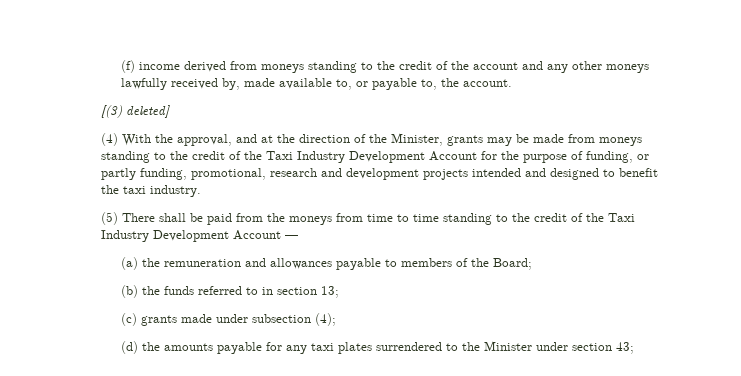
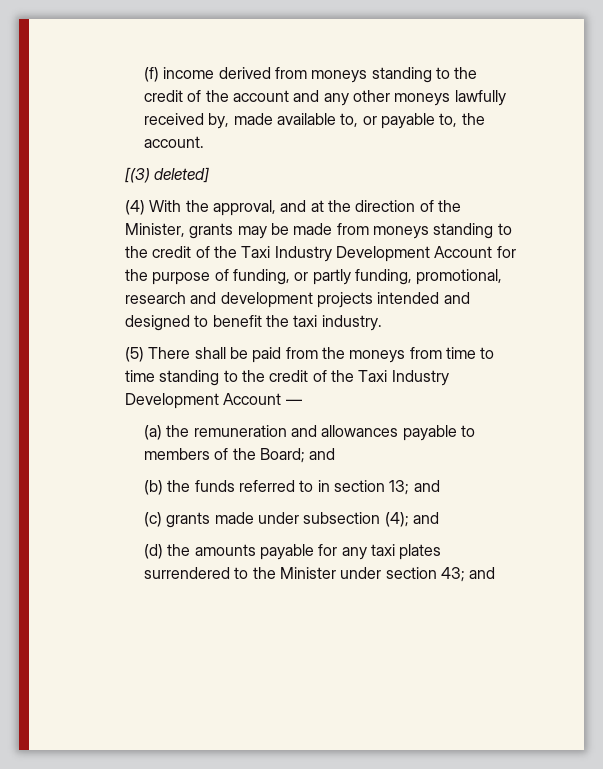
- (a) the remuneration and allowances payable to members of the Board;
+ (a) the remuneration and allowances payable to members of the Board; and
- (b) the funds referred to in section 13;
+ (b) the funds referred to in section 13; and
- (c) grants made under subsection (4);
+ (c) grants made under subsection (4); and
- (d) the amounts payable for any taxi plates surrendered to the Minister under section 43;
+ (d) the amounts payable for any taxi plates surrendered to the Minister under section 43; and

